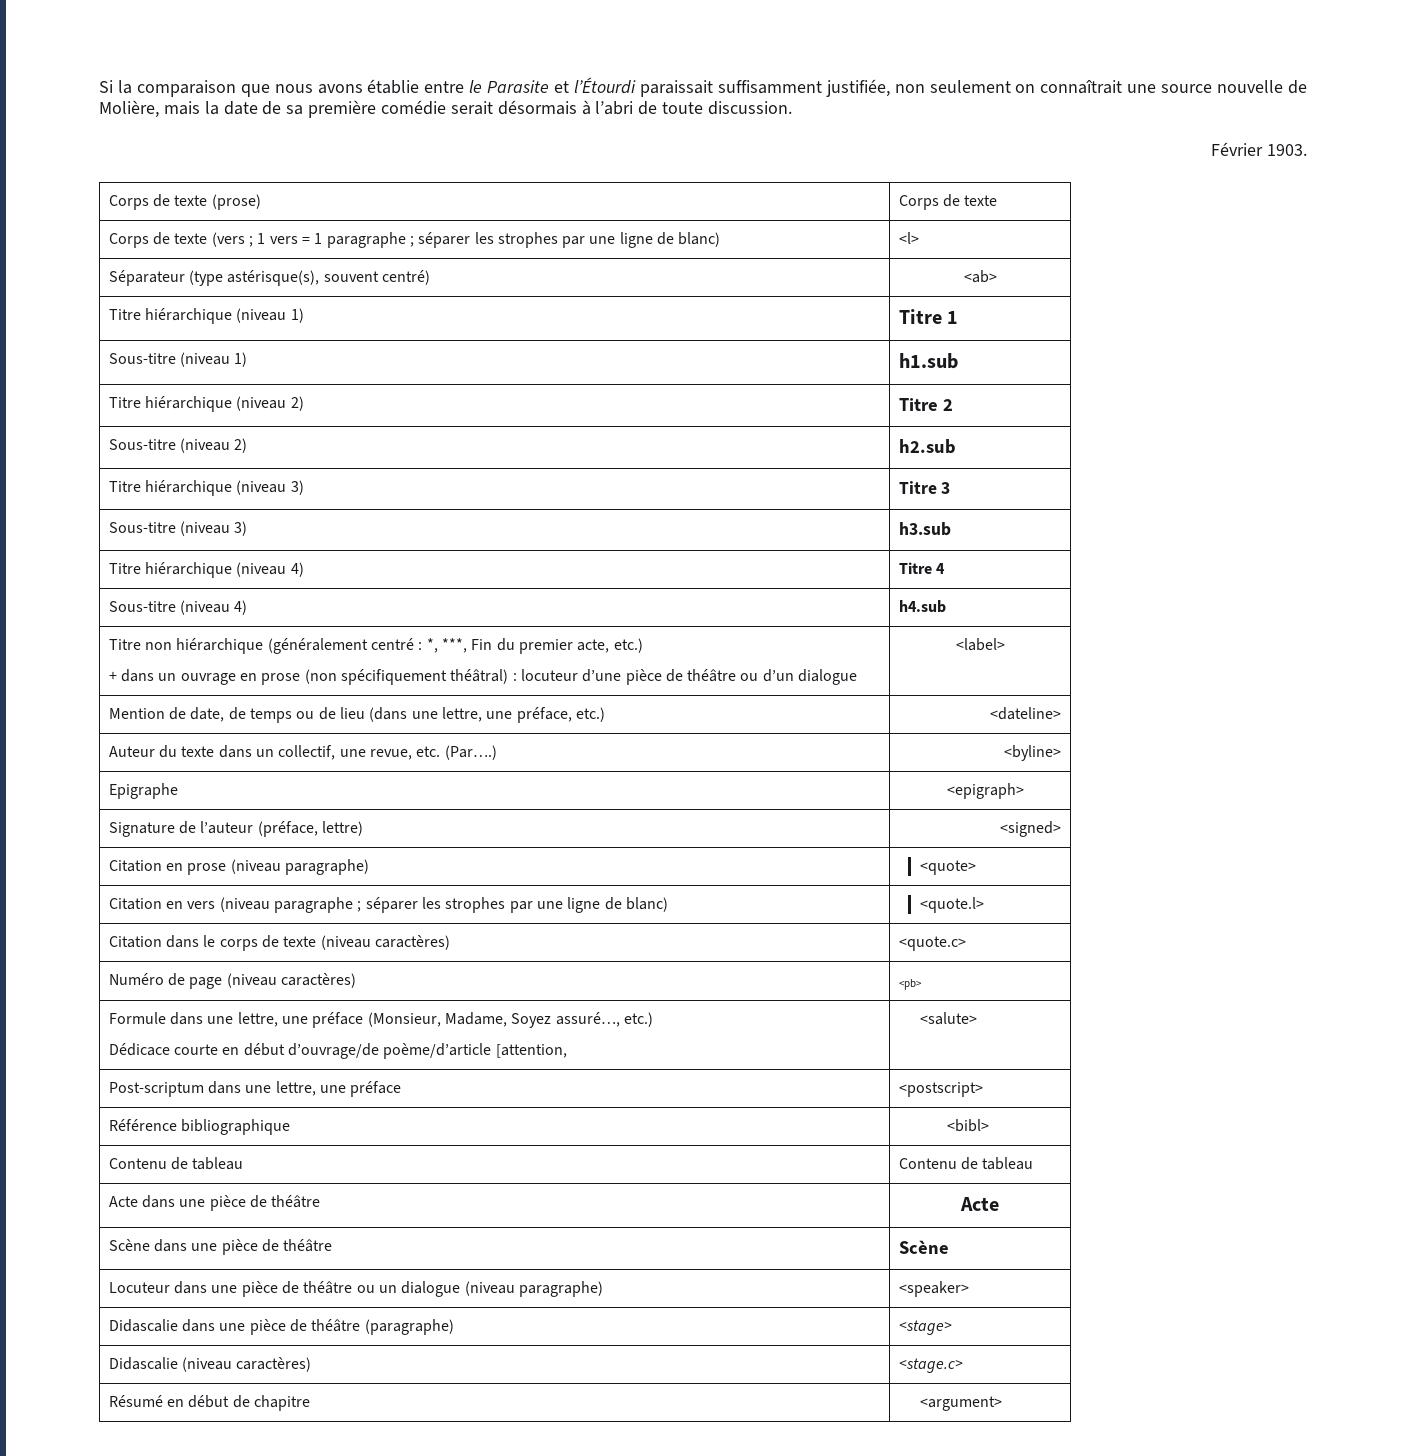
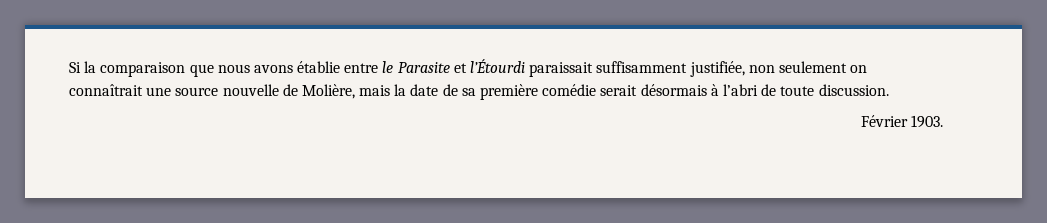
- Corps de texte (prose) | Corps de texte
- Corps de texte (vers ; 1 vers = 1 paragraphe ; séparer les strophes par une ligne de blanc) | <l>
- Séparateur (type astérisque(s), souvent centré) | <ab>
- Titre hiérarchique (niveau 1) | Titre 1
- Sous-titre (niveau 1) | h1.sub
- Titre hiérarchique (niveau 2) | Titre 2
- Sous-titre (niveau 2) | h2.sub
- Titre hiérarchique (niveau 3) | Titre 3
- Sous-titre (niveau 3) | h3.sub
- Titre hiérarchique (niveau 4) | Titre 4
- Sous-titre (niveau 4) | h4.sub
- Titre non hiérarchique (généralement centré : *, ***, Fin du premier acte, etc.)
- + dans un ouvrage en prose (non spécifiquement théâtral) : locuteur d’une pièce de théâtre ou d’un dialogue | <label>
- Mention de date, de temps ou de lieu (dans une lettre, une préface, etc.) | <dateline>
- Auteur du texte dans un collectif, une revue, etc. (Par….) | <byline>
- Epigraphe | <epigraph>
- Signature de l’auteur (préface, lettre) | <signed>
- Citation en prose (niveau paragraphe) | <quote>
- Citation en vers (niveau paragraphe ; séparer les strophes par une ligne de blanc) | <quote.l>
- Citation dans le corps de texte (niveau caractères) | <quote.c>
- Numéro de page (niveau caractères) | <pb>
- Formule dans une lettre, une préface (Monsieur, Madame, Soyez assuré…, etc.)
- Dédicace courte en début d’ouvrage/de poème/d’article [attention, | <salute>
- Post-scriptum dans une lettre, une préface | <postscript>
- Référence bibliographique | <bibl>
- Contenu de tableau | Contenu de tableau
- Acte dans une pièce de théâtre | Acte
- Scène dans une pièce de théâtre | Scène
- Locuteur dans une pièce de théâtre ou un dialogue (niveau paragraphe) | <speaker>
- Didascalie dans une pièce de théâtre (paragraphe) | <stage>
- Didascalie (niveau caractères) | <stage.c>
- Résumé en début de chapitre | <argument>

